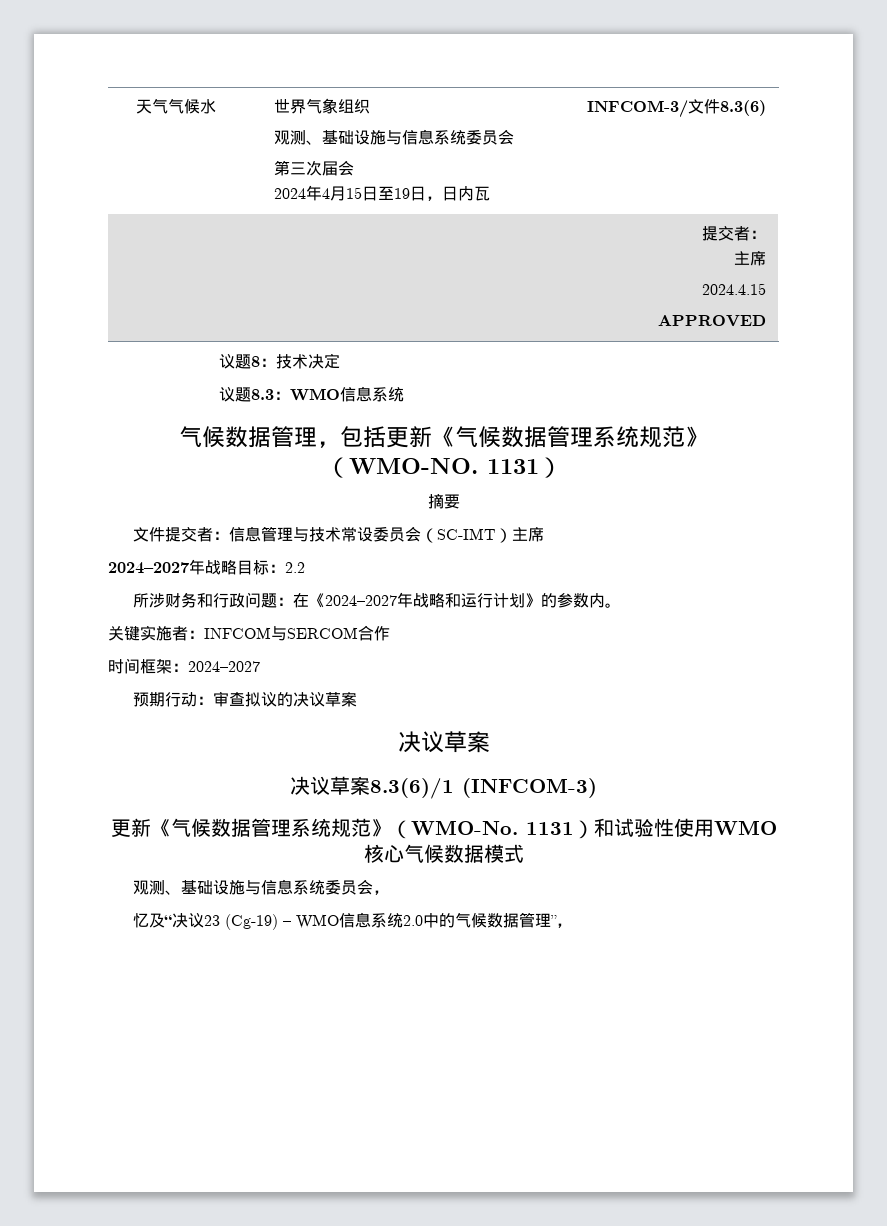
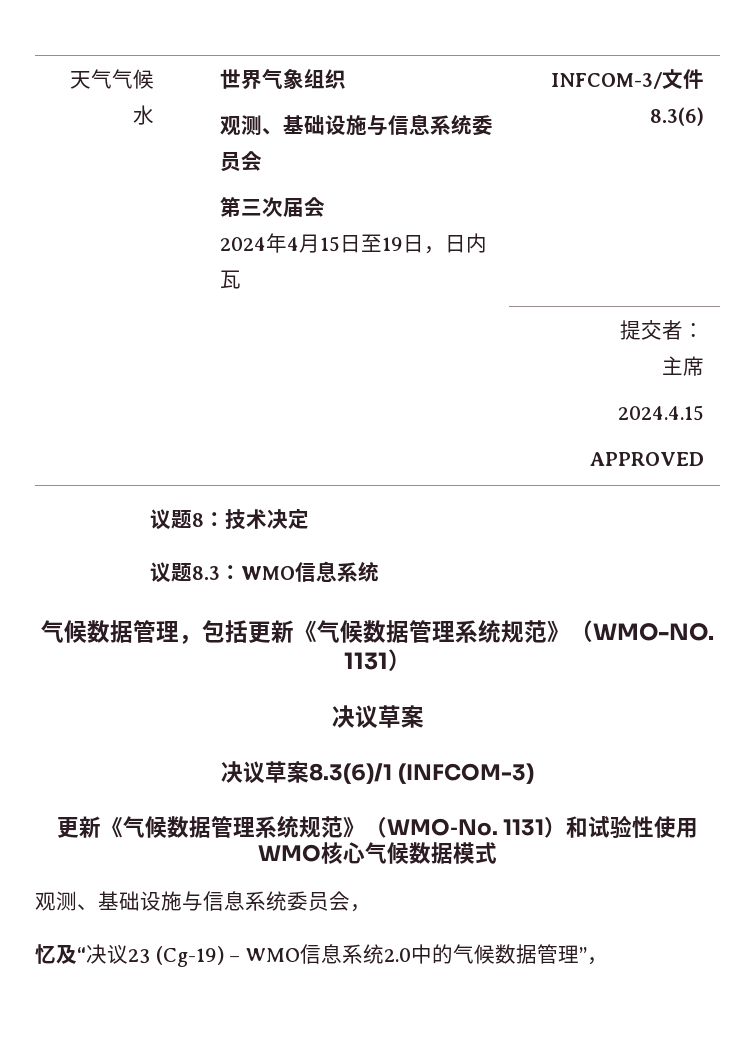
- 摘要
- 文件提交者：信息管理与技术常设委员会（SC-IMT）主席
- 2024–2027年战略目标：2.2
- 所涉财务和行政问题：在《2024–2027年战略和运行计划》的参数内。
- 关键实施者：INFCOM与SERCOM合作
- 时间框架：2024–2027
- 预期行动：审查拟议的决议草案

